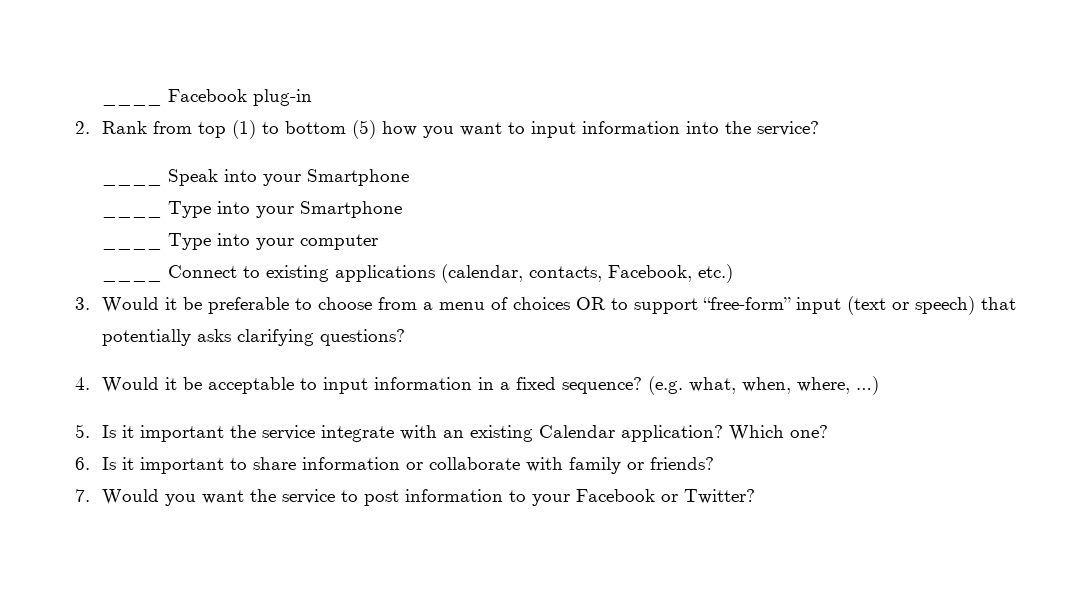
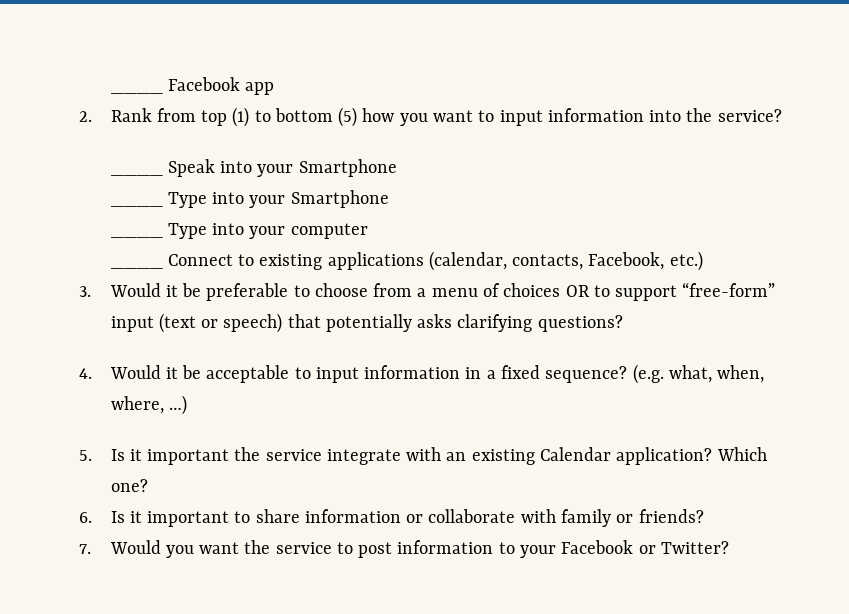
- ____ Facebook plug-in
+ ____ Facebook app

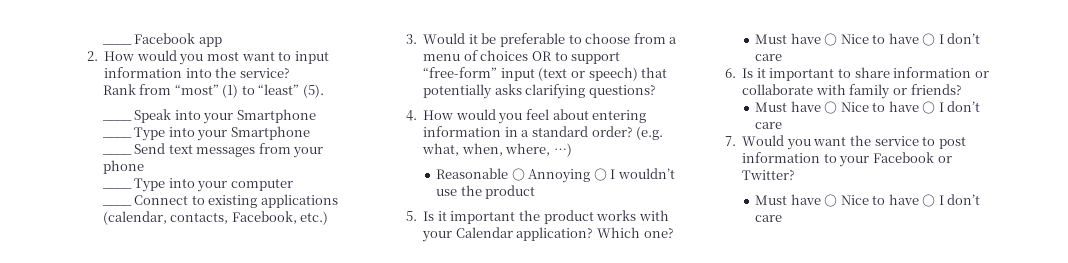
- 2. Rank from top (1) to bottom (5) how you want to input information into the service?
+ 2. How would you most want to input information into the service?
+ Rank from “most” (1) to “least” (5).
+ ____ Send text messages from your phone
- 4. Would it be acceptable to input information in a fixed sequence?
+ 4. How would you feel about entering information in a standard order?
+ Reasonable ○ Annoying ○ I wouldn’t use the product
- 5. Is it important the service integrate with an existing Calendar application?
+ 5. Is it important the product works with your Calendar application?
  Which one?
+ Must have ○ Nice to have ○ I don’t care
  6. Is it important to share information or collaborate with family or friends?
+ Must have ○ Nice to have ○ I don’t care
  7. Would you want the service to post information to your Facebook or Twitter?
+ Must have ○ Nice to have ○ I don’t care

